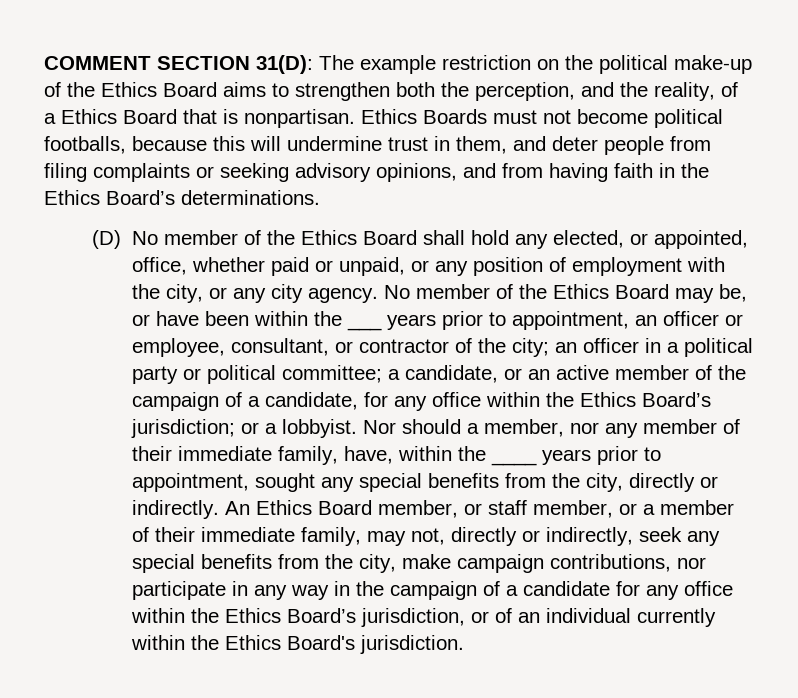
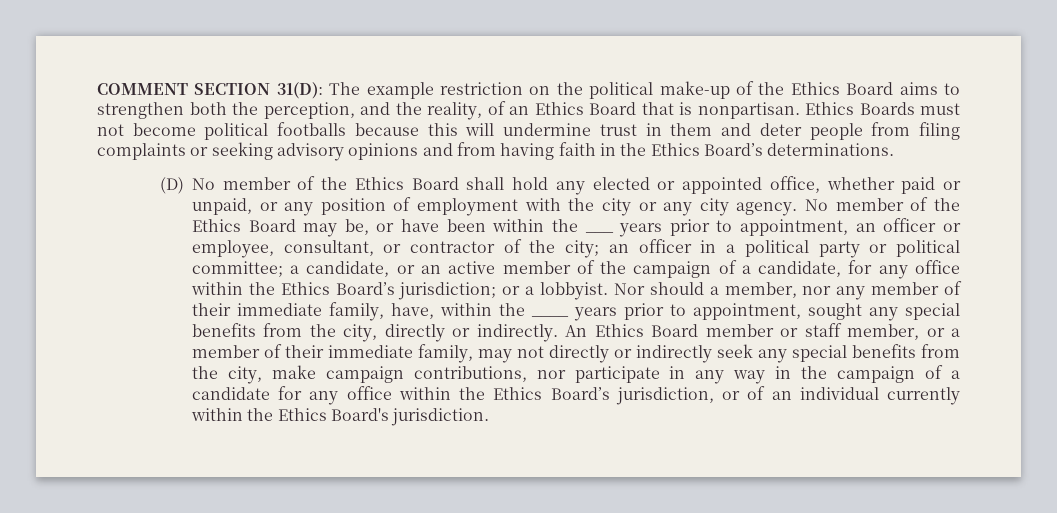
- COMMENT SECTION 31(D): The example restriction on the political make-up of the Ethics Board aims to strengthen both the perception, and the reality, of a Ethics Board that is nonpartisan.
+ COMMENT SECTION 31(D): The example restriction on the political make-up of the Ethics Board aims to strengthen both the perception, and the reality, of an Ethics Board that is nonpartisan.
- Ethics Boards must not become political footballs, because this will undermine trust in them, and deter people from filing complaints or seeking advisory opinions, and from having faith in the Ethics Board’s determinations.
+ Ethics Boards must not become political footballs because this will undermine trust in them and deter people from filing complaints or seeking advisory opinions and from having faith in the Ethics Board’s determinations.
- (D) No member of the Ethics Board shall hold any elected, or appointed, office, whether paid or unpaid, or any position of employment with the city, or any city agency.
+ (D) No member of the Ethics Board shall hold any elected or appointed office, whether paid or unpaid, or any position of employment with the city or any city agency.
- An Ethics Board member, or staff member, or a member of their immediate family, may not, directly or indirectly, seek any special benefits from the city, make campaign contributions, nor participate in any way in the campaign of a candidate for any office within the Ethics Board’s jurisdiction, or of an individual currently within the Ethics Board's jurisdiction.
+ An Ethics Board member or staff member, or a member of their immediate family, may not directly or indirectly seek any special benefits from the city, make campaign contributions, nor participate in any way in the campaign of a candidate for any office within the Ethics Board’s jurisdiction, or of an individual currently within the Ethics Board's jurisdiction.

